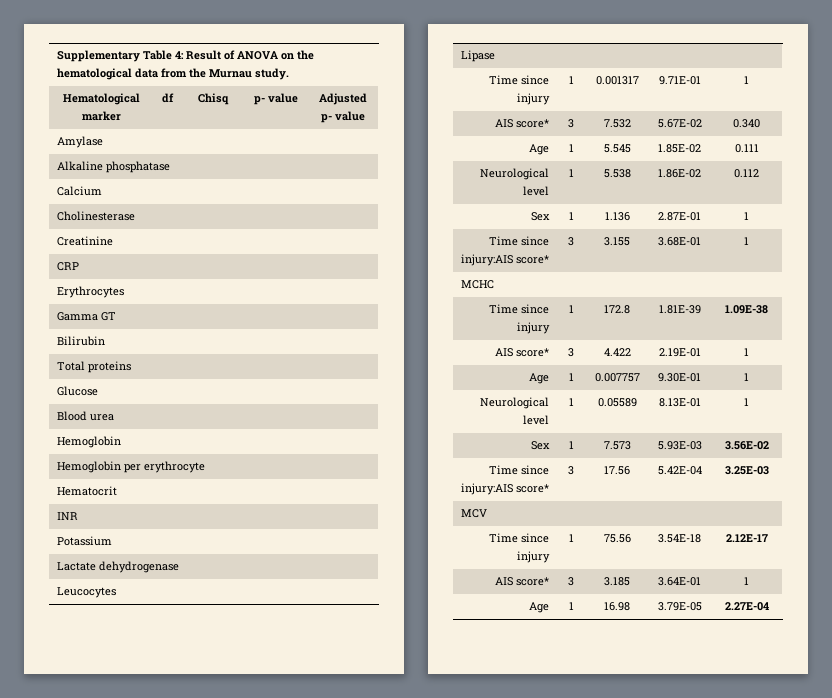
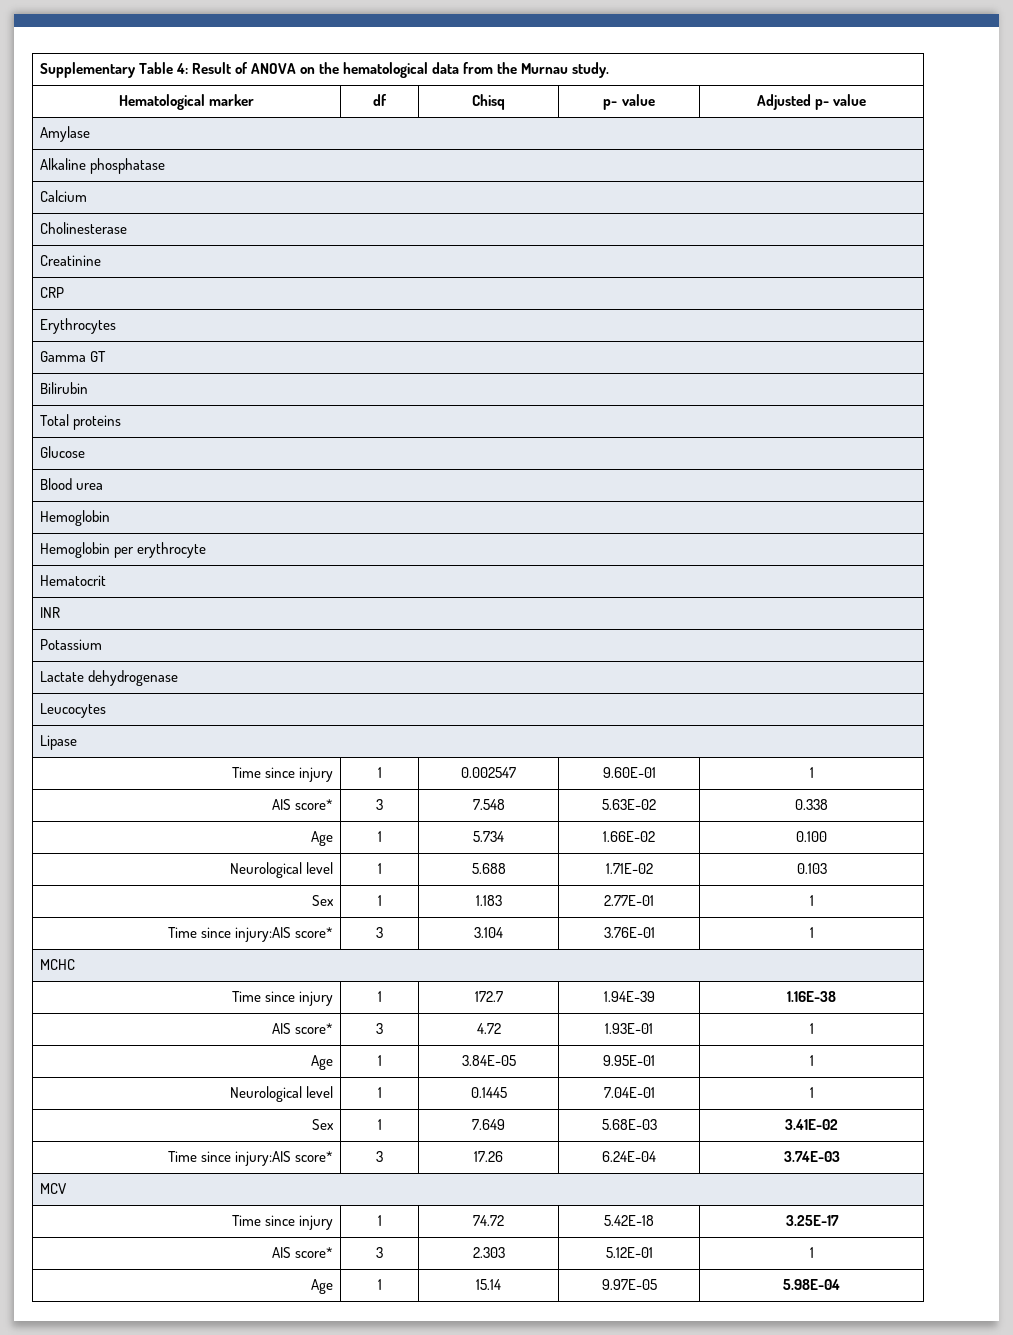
- Time since injury | 1 | 0.001317 | 9.71E-01 | 1
+ Time since injury | 1 | 0.002547 | 9.60E-01 | 1
- AIS score* | 3 | 7.532 | 5.67E-02 | 0.340
- Age | 1 | 5.545 | 1.85E-02 | 0.111
- Neurological level | 1 | 5.538 | 1.86E-02 | 0.112
- Sex | 1 | 1.136 | 2.87E-01 | 1
+ AIS score* | 3 | 7.548 | 5.63E-02 | 0.338
+ Age | 1 | 5.734 | 1.66E-02 | 0.100
+ Neurological level | 1 | 5.688 | 1.71E-02 | 0.103
+ Sex | 1 | 1.183 | 2.77E-01 | 1
- Time since injury:AIS score* | 3 | 3.155 | 3.68E-01 | 1
+ Time since injury:AIS score* | 3 | 3.104 | 3.76E-01 | 1
- Time since injury | 1 | 172.8 | 1.81E-39 | 1.09E-38
- AIS score* | 3 | 4.422 | 2.19E-01 | 1
- Age | 1 | 0.007757 | 9.30E-01 | 1
+ Time since injury | 1 | 172.7 | 1.94E-39 | 1.16E-38
+ AIS score* | 3 | 4.72 | 1.93E-01 | 1
+ Age | 1 | 3.84E-05 | 9.95E-01 | 1
- Neurological level | 1 | 0.05589 | 8.13E-01 | 1
+ Neurological level | 1 | 0.1445 | 7.04E-01 | 1
- Sex | 1 | 7.573 | 5.93E-03 | 3.56E-02
- Time since injury:AIS score* | 3 | 17.56 | 5.42E-04 | 3.25E-03
+ Sex | 1 | 7.649 | 5.68E-03 | 3.41E-02
+ Time since injury:AIS score* | 3 | 17.26 | 6.24E-04 | 3.74E-03
- Time since injury | 1 | 75.56 | 3.54E-18 | 2.12E-17
- AIS score* | 3 | 3.185 | 3.64E-01 | 1
- Age | 1 | 16.98 | 3.79E-05 | 2.27E-04
+ Time since injury | 1 | 74.72 | 5.42E-18 | 3.25E-17
+ AIS score* | 3 | 2.303 | 5.12E-01 | 1
+ Age | 1 | 15.14 | 9.97E-05 | 5.98E-04

